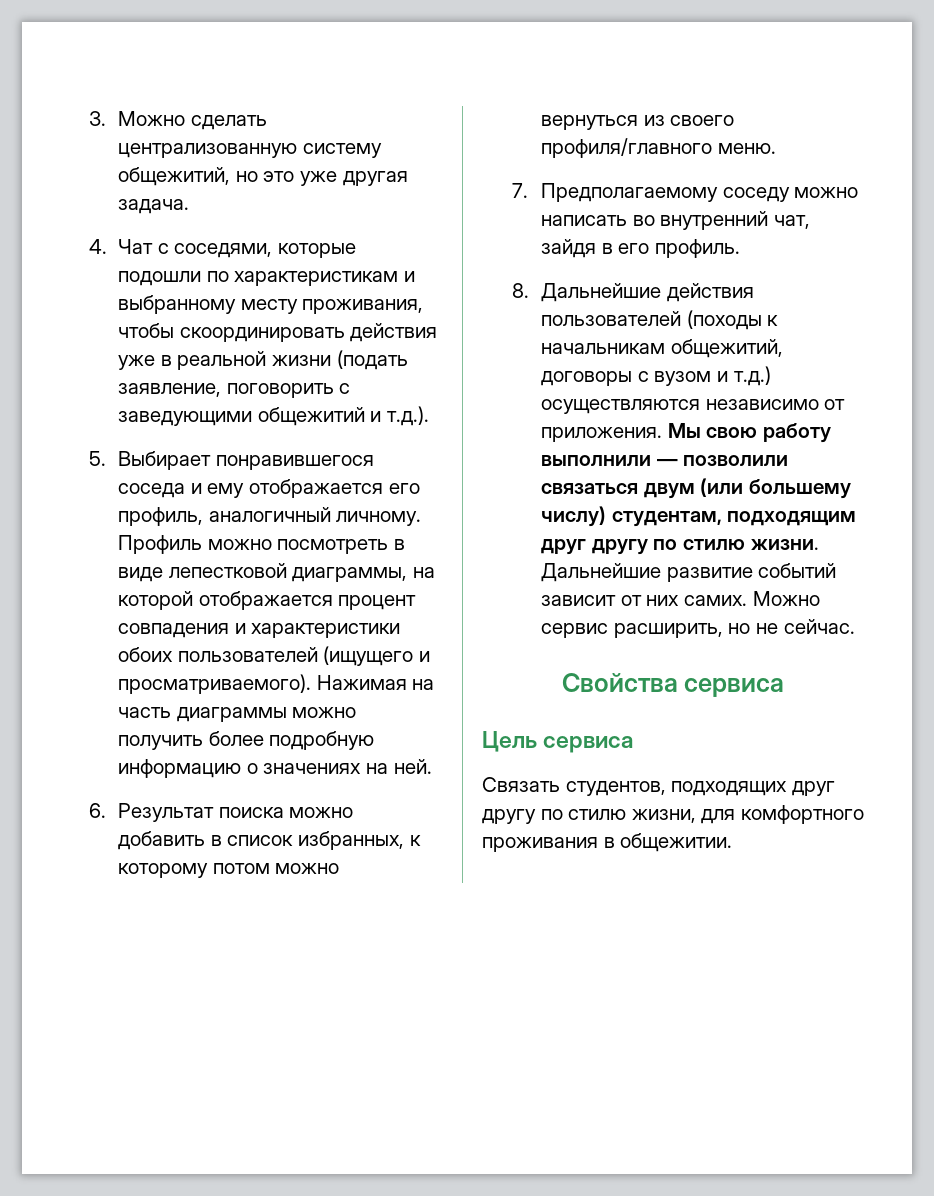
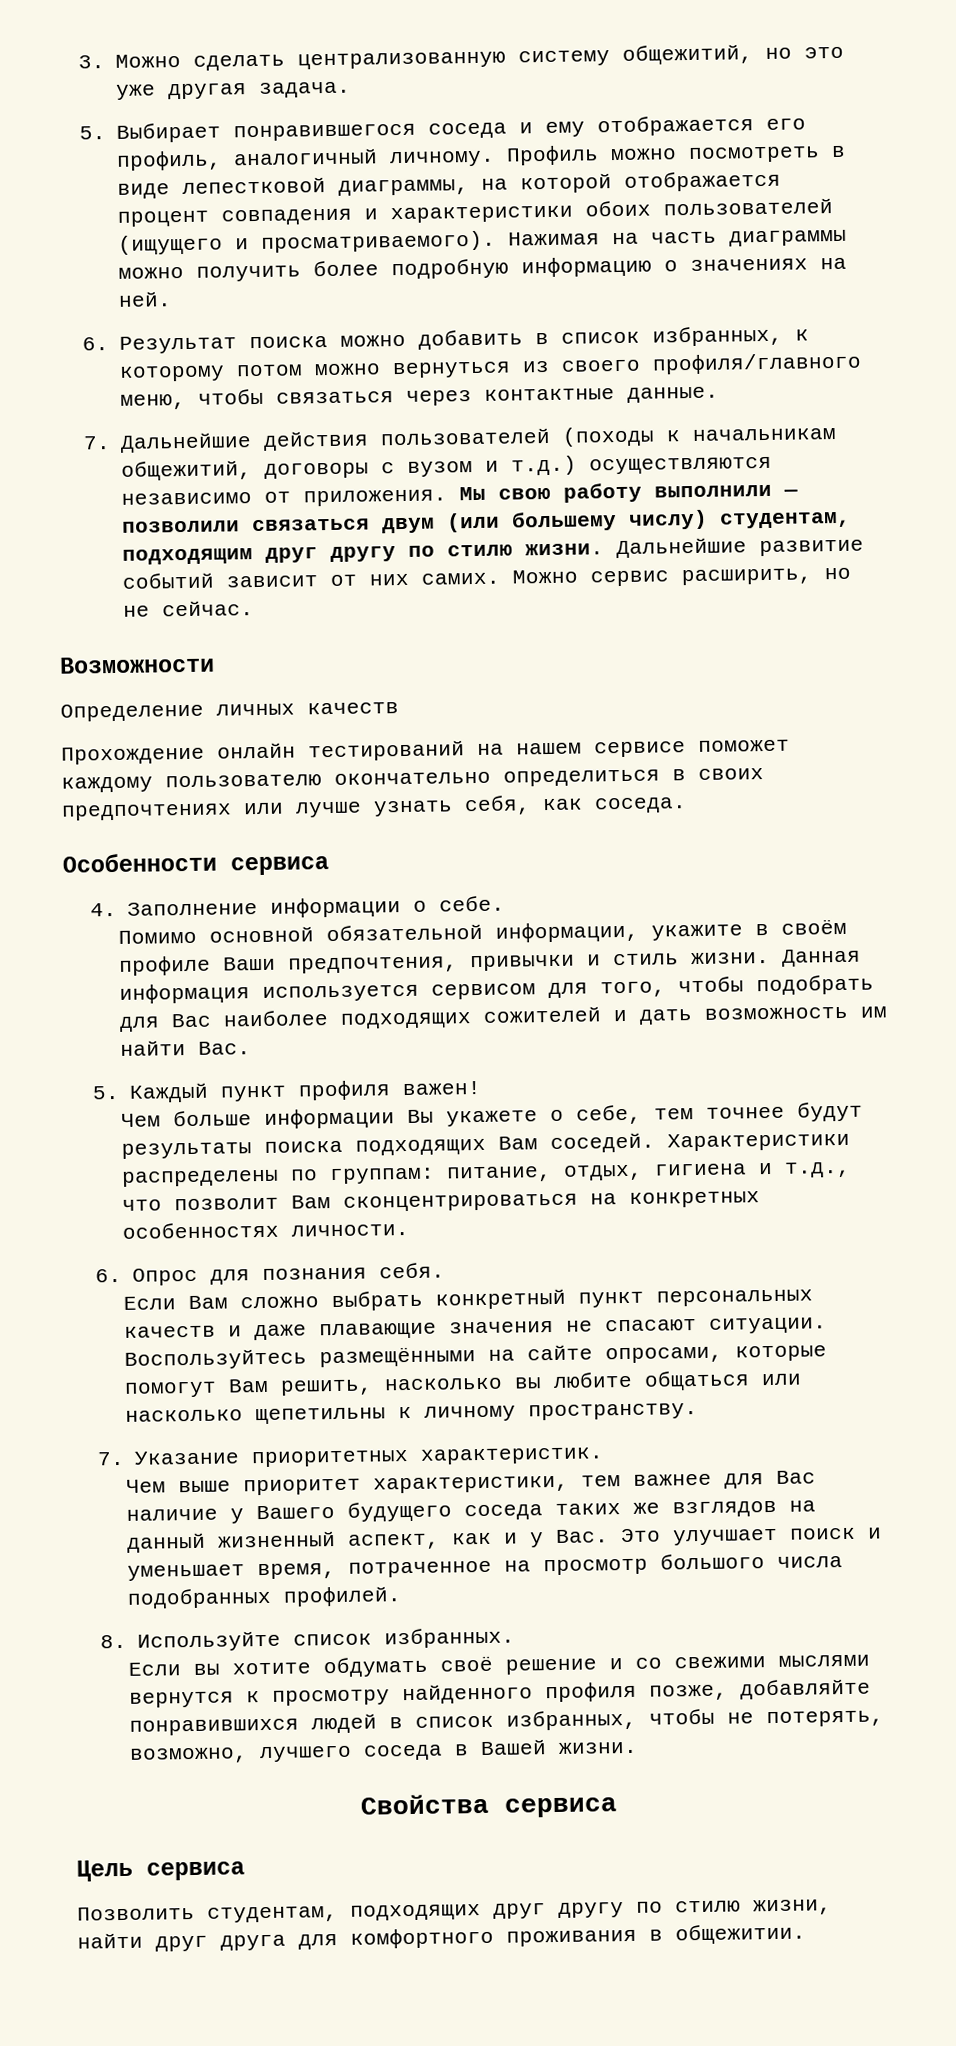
- 4. Чат с соседями, которые подошли по характеристикам и выбранному месту проживания, чтобы скоординировать действия уже в реальной жизни (подать заявление, поговорить с заведующими общежитий и т.д.).
- 6. Результат поиска можно добавить в список избранных, к которому потом можно вернуться из своего профиля/главного меню.
- 7. Предполагаемому соседу можно написать во внутренний чат, зайдя в его профиль.
- 8. Дальнейшие действия пользователей (походы к начальникам общежитий, договоры с вузом и т.д.) осуществляются независимо от приложения.
+ 6. Результат поиска можно добавить в список избранных, к которому потом можно вернуться из своего профиля/главного меню, чтобы связаться через контактные данные.
+ 7. Дальнейшие действия пользователей (походы к начальникам общежитий, договоры с вузом и т.д.) осуществляются независимо от приложения.
+ Возможности
+ Определение личных качеств
+ Прохождение онлайн тестирований на нашем сервисе поможет каждому пользователю окончательно определиться в своих предпочтениях или лучше узнать себя, как соседа.
+ Особенности сервиса
+ 4. Заполнение информации о себе.
+ Помимо основной обязательной информации, укажите в своём профиле Ваши предпочтения, привычки и стиль жизни. Данная информация используется сервисом для того, чтобы подобрать для Вас наиболее подходящих сожителей и дать возможность им найти Вас.
+ 5. Каждый пункт профиля важен!
+ Чем больше информации Вы укажете о себе, тем точнее будут результаты поиска подходящих Вам соседей. Характеристики распределены по группам: питание, отдых, гигиена и т.д., что позволит Вам сконцентрироваться на конкретных особенностях личности.
+ 6. Опрос для познания себя.
+ Если Вам сложно выбрать конкретный пункт персональных качеств и даже плавающие значения не спасают ситуации. Воспользуйтесь размещёнными на сайте опросами, которые помогут Вам решить, насколько вы любите общаться или насколько щепетильны к личному пространству.
+ 7. Указание приоритетных характеристик.
+ Чем выше приоритет характеристики, тем важнее для Вас наличие у Вашего будущего соседа таких же взглядов на данный жизненный аспект, как и у Вас. Это улучшает поиск и уменьшает время, потраченное на просмотр большого числа подобранных профилей.
+ 8. Используйте список избранных.
+ Если вы хотите обдумать своё решение и со свежими мыслями вернутся к просмотру найденного профиля позже, добавляйте понравившихся людей в список избранных, чтобы не потерять, возможно, лучшего соседа в Вашей жизни.
- Связать студентов, подходящих друг другу по стилю жизни, для комфортного проживания в общежитии.
+ Позволить студентам, подходящих друг другу по стилю жизни, найти друг друга для комфортного проживания в общежитии.

